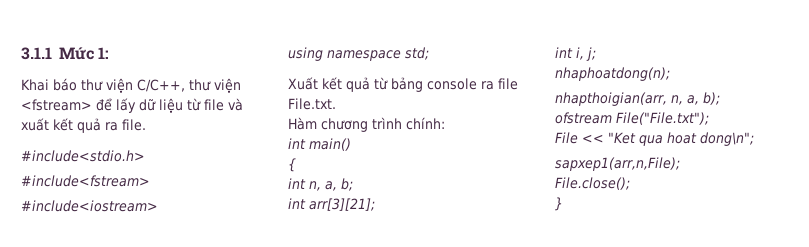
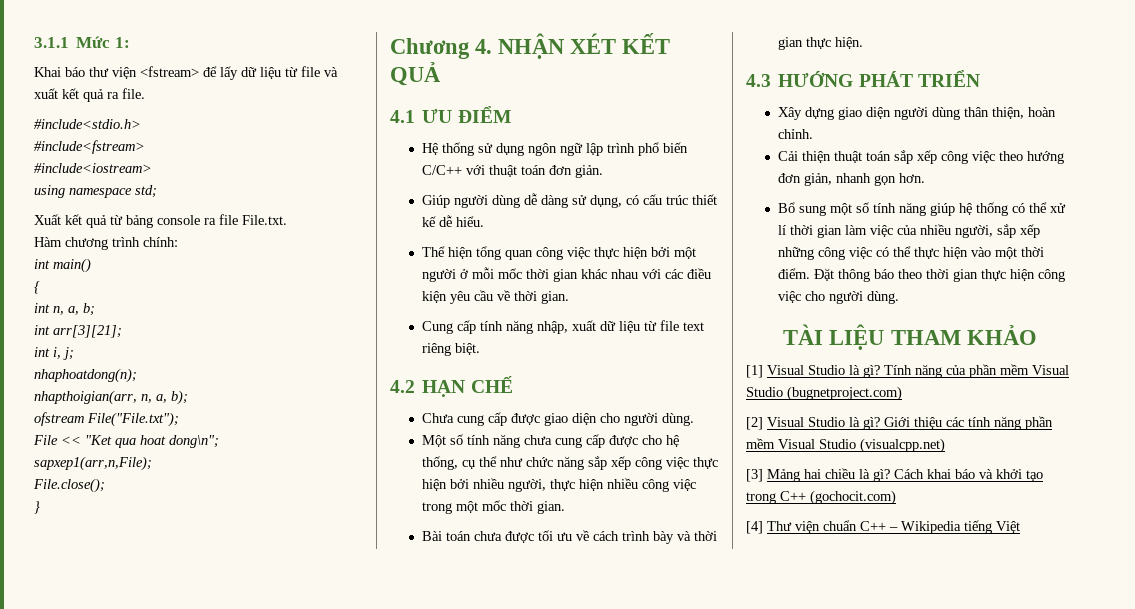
- Khai báo thư viện C/C++, thư viện <fstream> để lấy dữ liệu từ file và xuất kết quả ra file.
+ Khai báo thư viện <fstream> để lấy dữ liệu từ file và xuất kết quả ra file.
+ Chương 4. NHẬN XÉT KẾT QUẢ
+ 4.1 ƯU ĐIỂM
+ Hệ thống sử dụng ngôn ngữ lập trình phổ biến C/C++ với thuật toán đơn giản.
+ Giúp người dùng dễ dàng sử dụng, có cấu trúc thiết kế dễ hiểu.
+ Thể hiện tổng quan công việc thực hiện bởi một người ở mỗi mốc thời gian khác nhau với các điều kiện yêu cầu về thời gian.
+ Cung cấp tính năng nhập, xuất dữ liệu từ file text riêng biệt.
+ 4.2 HẠN CHẾ
+ Chưa cung cấp được giao diện cho người dùng.
+ Một số tính năng chưa cung cấp được cho hệ thống, cụ thể như chức năng sắp xếp công việc thực hiện bởi nhiều người, thực hiện nhiều công việc trong một mốc thời gian.
+ Bài toán chưa được tối ưu về cách trình bày và thời gian thực hiện.
+ 4.3 HƯỚNG PHÁT TRIỂN
+ Xây dựng giao diện người dùng thân thiện, hoàn chỉnh.
+ Cải thiện thuật toán sắp xếp công việc theo hướng đơn giản, nhanh gọn hơn.
+ Bổ sung một số tính năng giúp hệ thống có thể xử lí thời gian làm việc của nhiều người, sắp xếp những công việc có thể thực hiện vào một thời điểm. Đặt thông báo theo thời gian thực hiện công việc cho người dùng.
+ TÀI LIỆU THAM KHẢO
+ [1] Visual Studio là gì? Tính năng của phần mềm Visual Studio (bugnetproject.com)
+ [2] Visual Studio là gì? Giới thiệu các tính năng phần mềm Visual Studio (visualcpp.net)
+ [3] Mảng hai chiều là gì? Cách khai báo và khởi tạo trong C++ (gochocit.com)
+ [4] Thư viện chuẩn C++ – Wikipedia tiếng Việt

